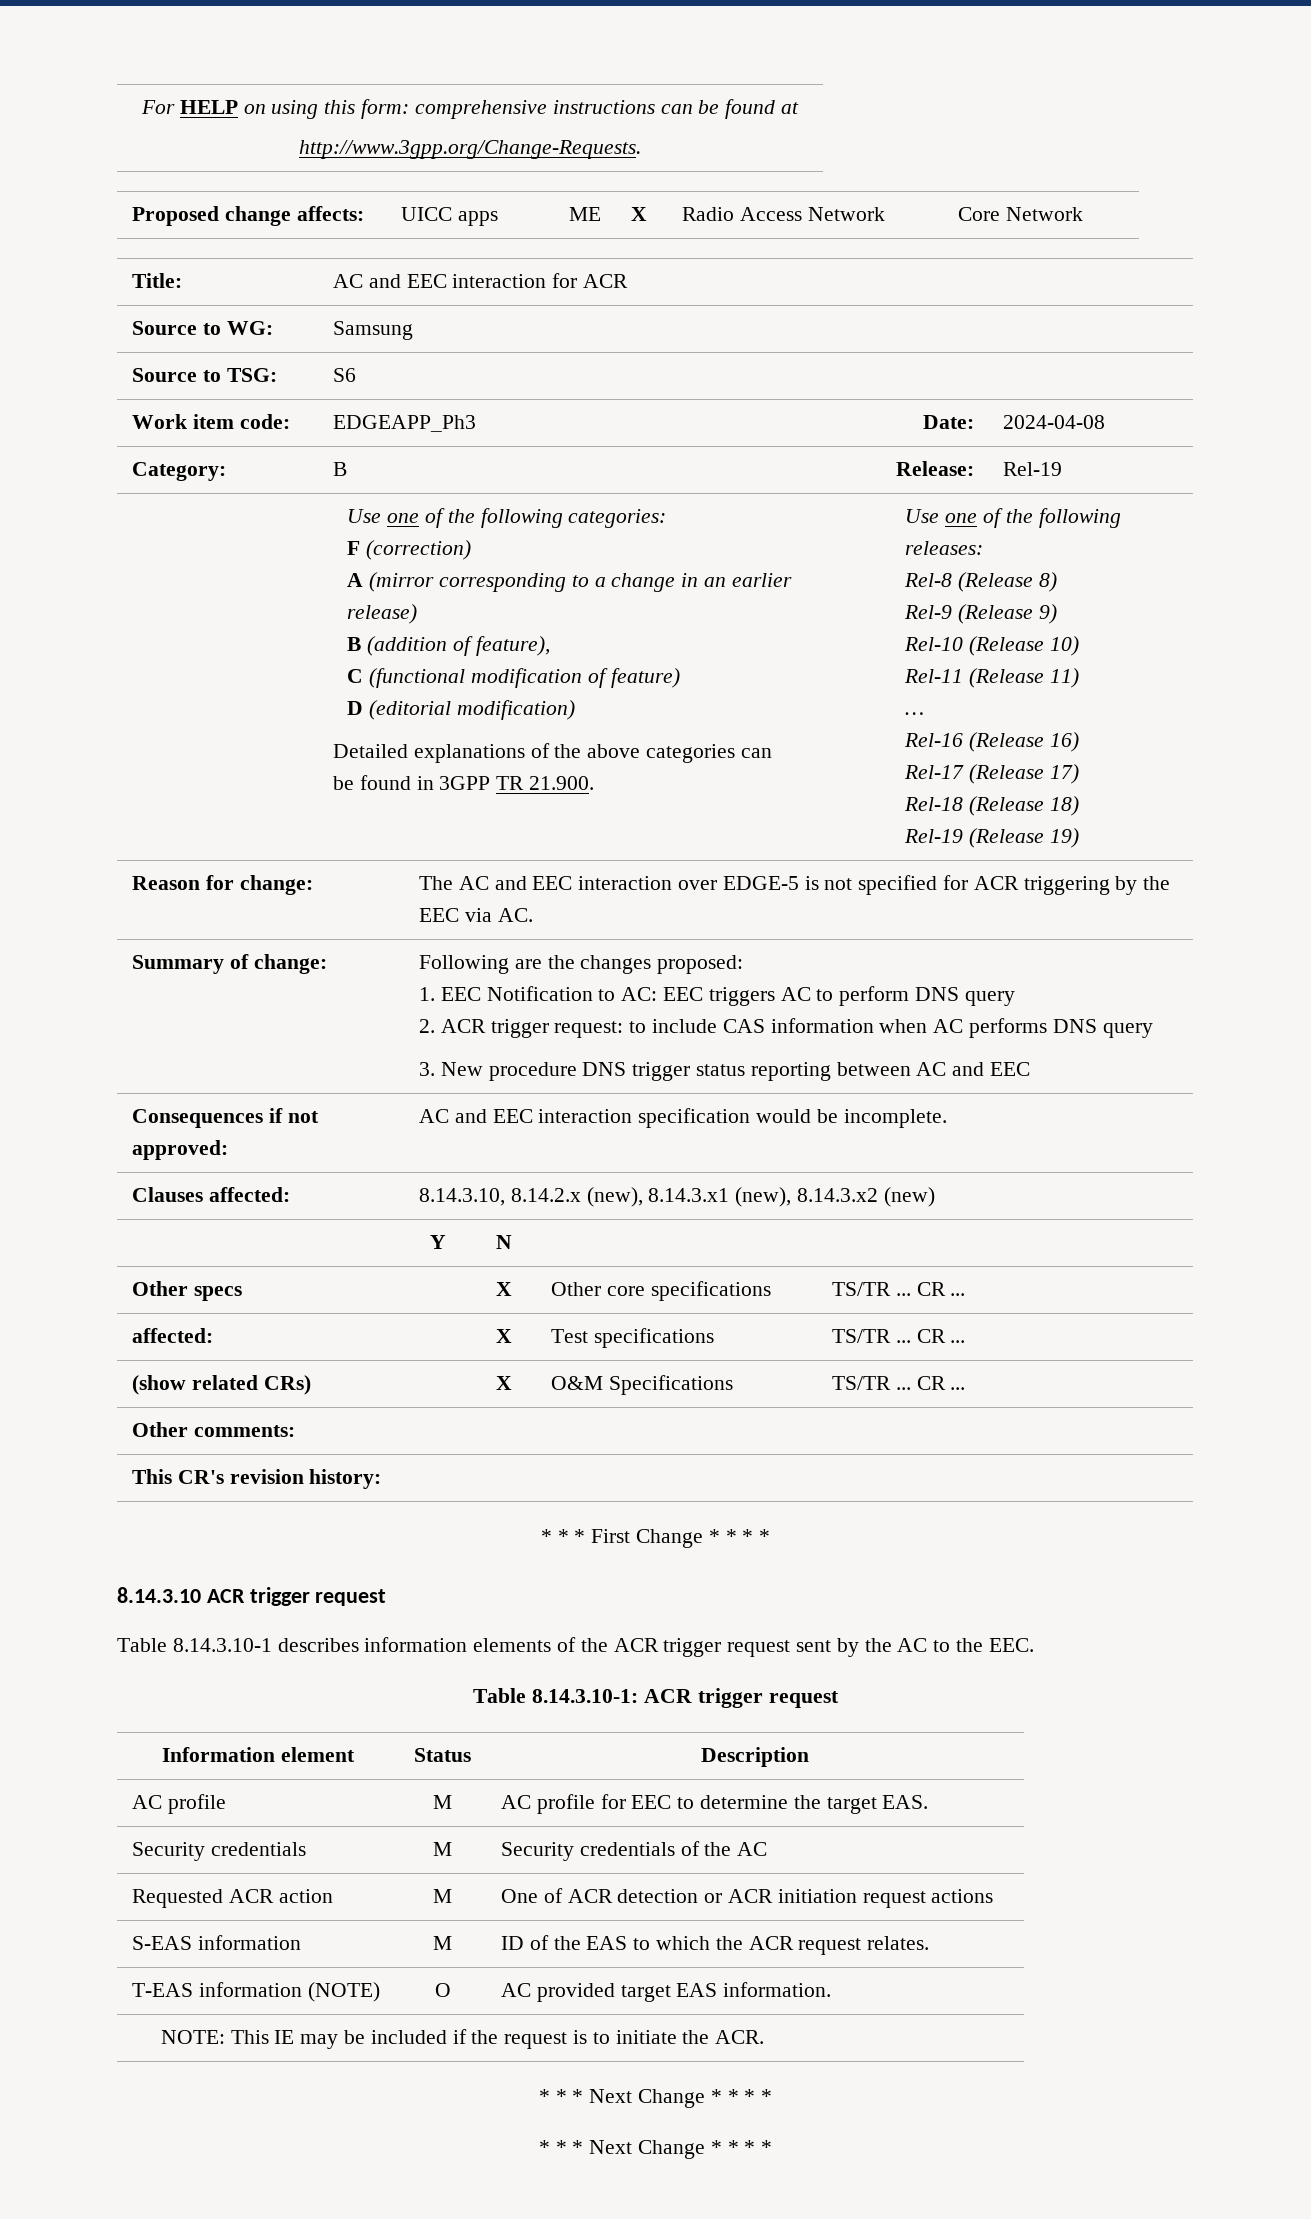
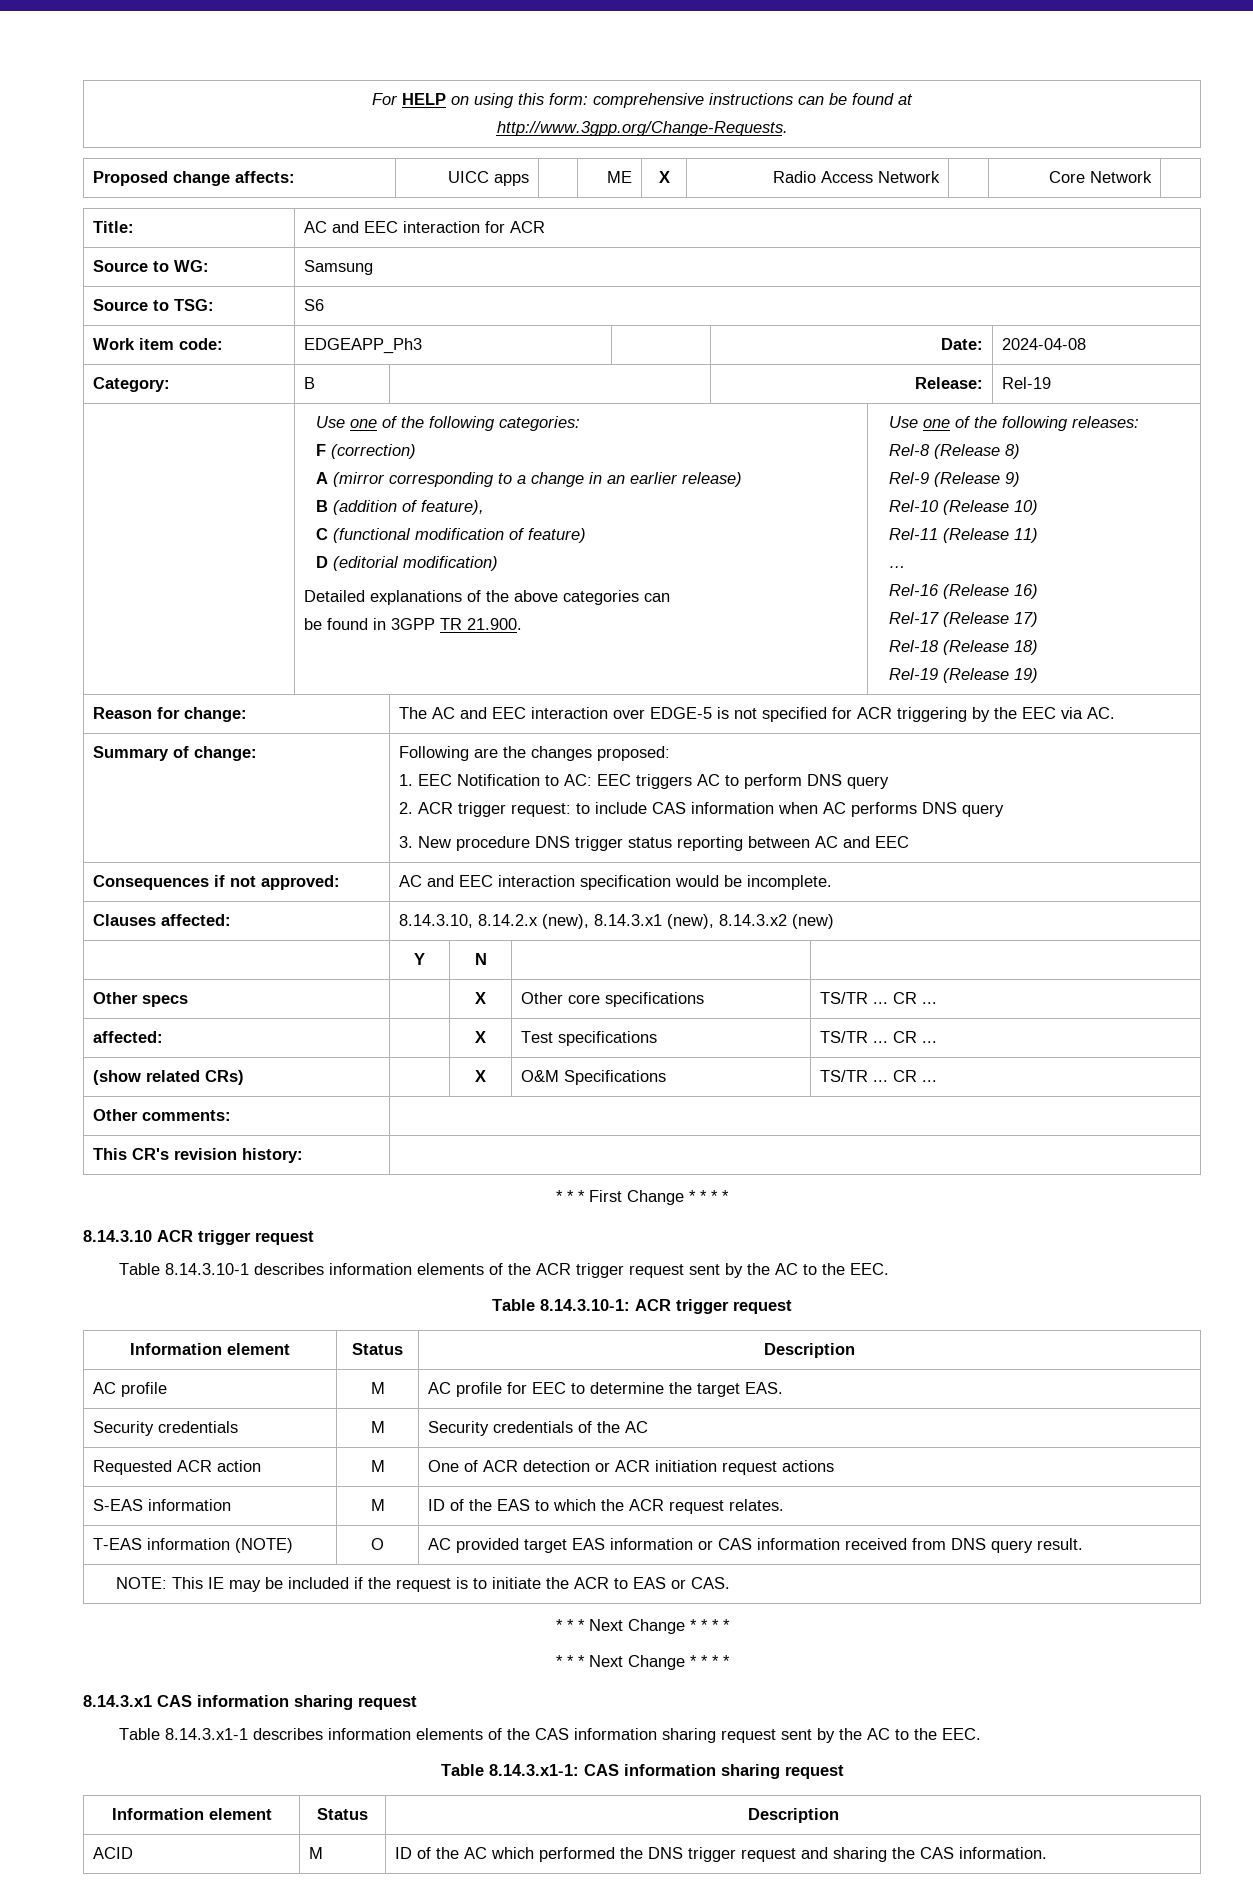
- T-EAS information (NOTE) | O | AC provided target EAS information.
+ T-EAS information (NOTE) | O | AC provided target EAS information or CAS information received from DNS query result.
- NOTE: This IE may be included if the request is to initiate the ACR.
+ NOTE: This IE may be included if the request is to initiate the ACR to EAS or CAS.
+ 8.14.3.x1 CAS information sharing request
+ Table 8.14.3.x1-1 describes information elements of the CAS information sharing request sent by the AC to the EEC.
+ Table 8.14.3.x1-1: CAS information sharing request
+ Information element | Status | Description
+ ACID | M | ID of the AC which performed the DNS trigger request and sharing the CAS information.

